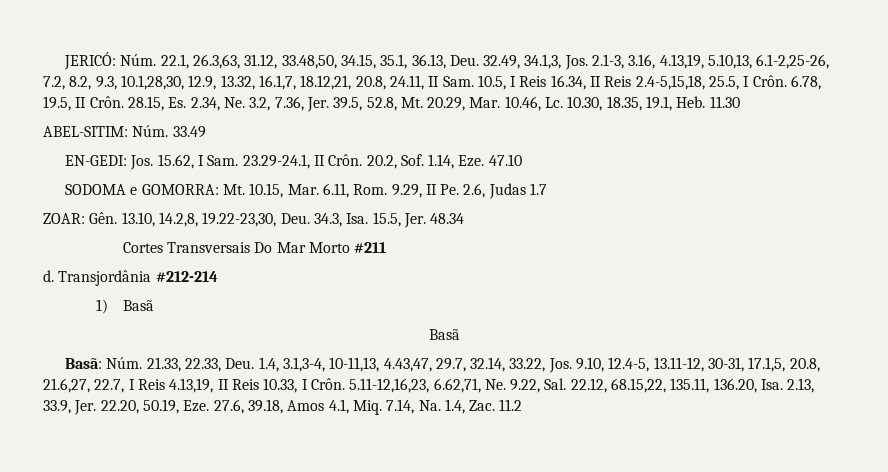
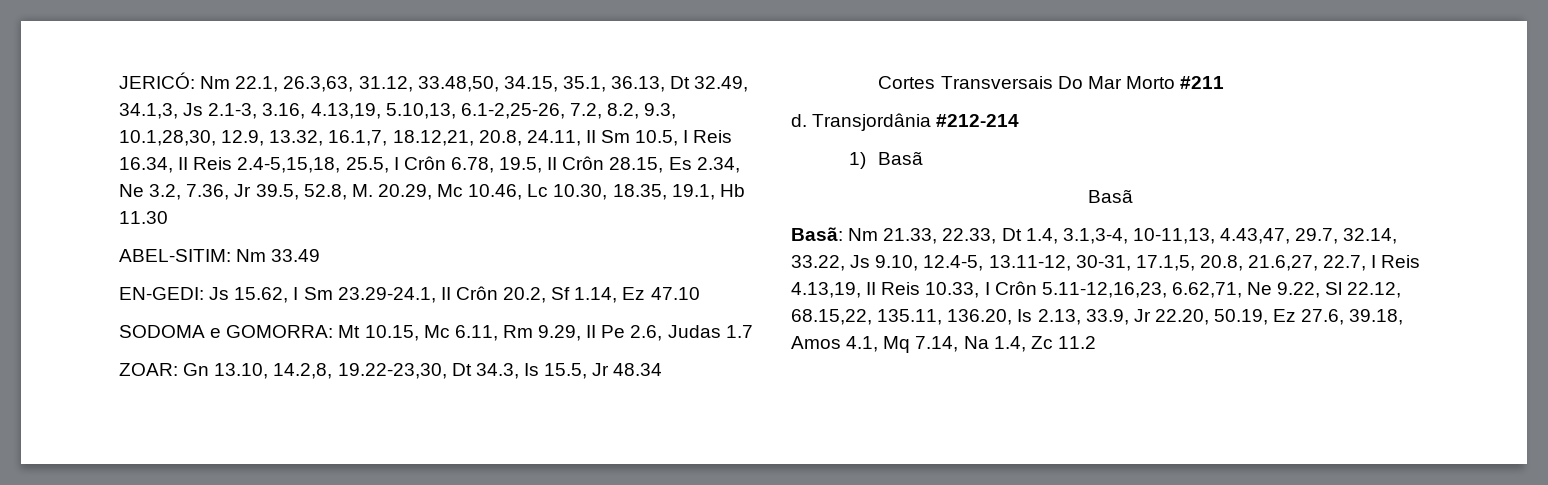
- JERICÓ: Núm. 22.1, 26.3,63, 31.12, 33.48,50, 34.15, 35.1, 36.13, Deu. 32.49, 34.1,3, Jos. 2.1-3, 3.16, 4.13,19, 5.10,13, 6.1-2,25-26, 7.2, 8.2, 9.3, 10.1,28,30, 12.9, 13.32, 16.1,7, 18.12,21, 20.8, 24.11, II Sam. 10.5, I Reis 16.34, II Reis 2.4-5,15,18, 25.5, I Crôn. 6.78, 19.5, II Crôn. 28.15, Es. 2.34, Ne. 3.2, 7.36, Jer. 39.5, 52.8, Mt. 20.29, Mar. 10.46, Lc. 10.30, 18.35, 19.1, Heb. 11.30
+ JERICÓ: Nm 22.1, 26.3,63, 31.12, 33.48,50, 34.15, 35.1, 36.13, Dt 32.49, 34.1,3, Js 2.1-3, 3.16, 4.13,19, 5.10,13, 6.1-2,25-26, 7.2, 8.2, 9.3, 10.1,28,30, 12.9, 13.32, 16.1,7, 18.12,21, 20.8, 24.11, II Sm 10.5, I Reis 16.34, II Reis 2.4-5,15,18, 25.5, I Crôn 6.78, 19.5, II Crôn 28.15, Es 2.34, Ne 3.2, 7.36, Jr 39.5, 52.8, M. 20.29, Mc 10.46, Lc 10.30, 18.35, 19.1, Hb 11.30
- ABEL-SITIM: Núm. 33.49
+ ABEL-SITIM: Nm 33.49
- EN-GEDI: Jos. 15.62, I Sam. 23.29-24.1, II Crôn. 20.2, Sof. 1.14, Eze. 47.10
+ EN-GEDI: Js 15.62, I Sm 23.29-24.1, II Crôn 20.2, Sf 1.14, Ez 47.10
- SODOMA e GOMORRA: Mt. 10.15, Mar. 6.11, Rom. 9.29, II Pe. 2.6, Judas 1.7
+ SODOMA e GOMORRA: Mt 10.15, Mc 6.11, Rm 9.29, II Pe 2.6, Judas 1.7
- ZOAR: Gên. 13.10, 14.2,8, 19.22-23,30, Deu. 34.3, Isa. 15.5, Jer. 48.34
+ ZOAR: Gn 13.10, 14.2,8, 19.22-23,30, Dt 34.3, Is 15.5, Jr 48.34
- Basã: Núm. 21.33, 22.33, Deu. 1.4, 3.1,3-4, 10-11,13, 4.43,47, 29.7, 32.14, 33.22, Jos. 9.10, 12.4-5, 13.11-12, 30-31, 17.1,5, 20.8, 21.6,27, 22.7, I Reis 4.13,19, II Reis 10.33, I Crôn. 5.11-12,16,23, 6.62,71, Ne. 9.22, Sal. 22.12, 68.15,22, 135.11, 136.20, Isa. 2.13, 33.9, Jer. 22.20, 50.19, Eze. 27.6, 39.18, Amos 4.1, Miq. 7.14, Na. 1.4, Zac. 11.2
+ Basã: Nm 21.33, 22.33, Dt 1.4, 3.1,3-4, 10-11,13, 4.43,47, 29.7, 32.14, 33.22, Js 9.10, 12.4-5, 13.11-12, 30-31, 17.1,5, 20.8, 21.6,27, 22.7, I Reis 4.13,19, II Reis 10.33, I Crôn 5.11-12,16,23, 6.62,71, Ne 9.22, Sl 22.12, 68.15,22, 135.11, 136.20, Is 2.13, 33.9, Jr 22.20, 50.19, Ez 27.6, 39.18, Amos 4.1, Mq 7.14, Na 1.4, Zc 11.2

